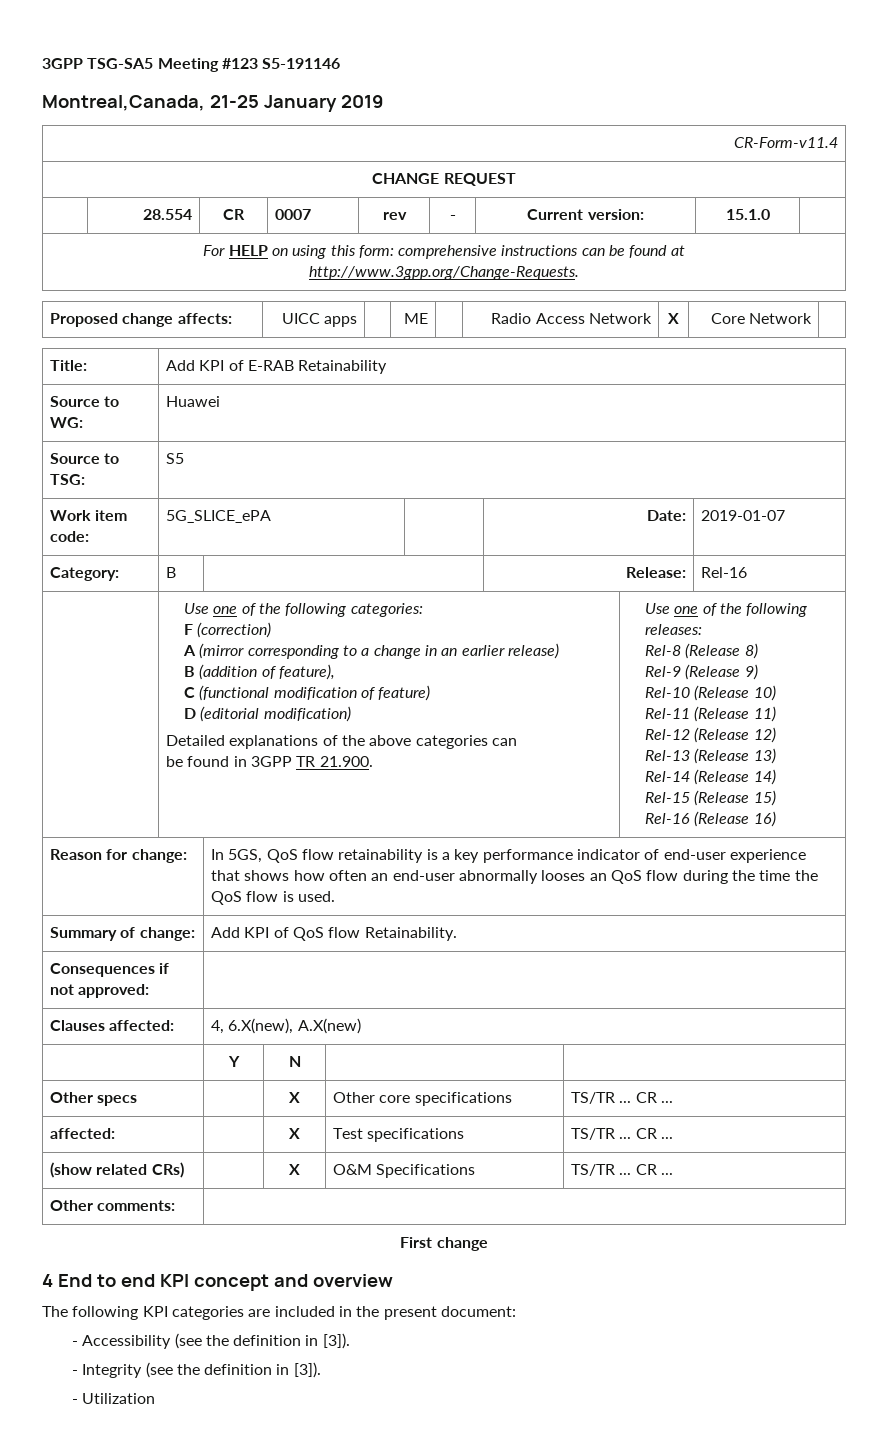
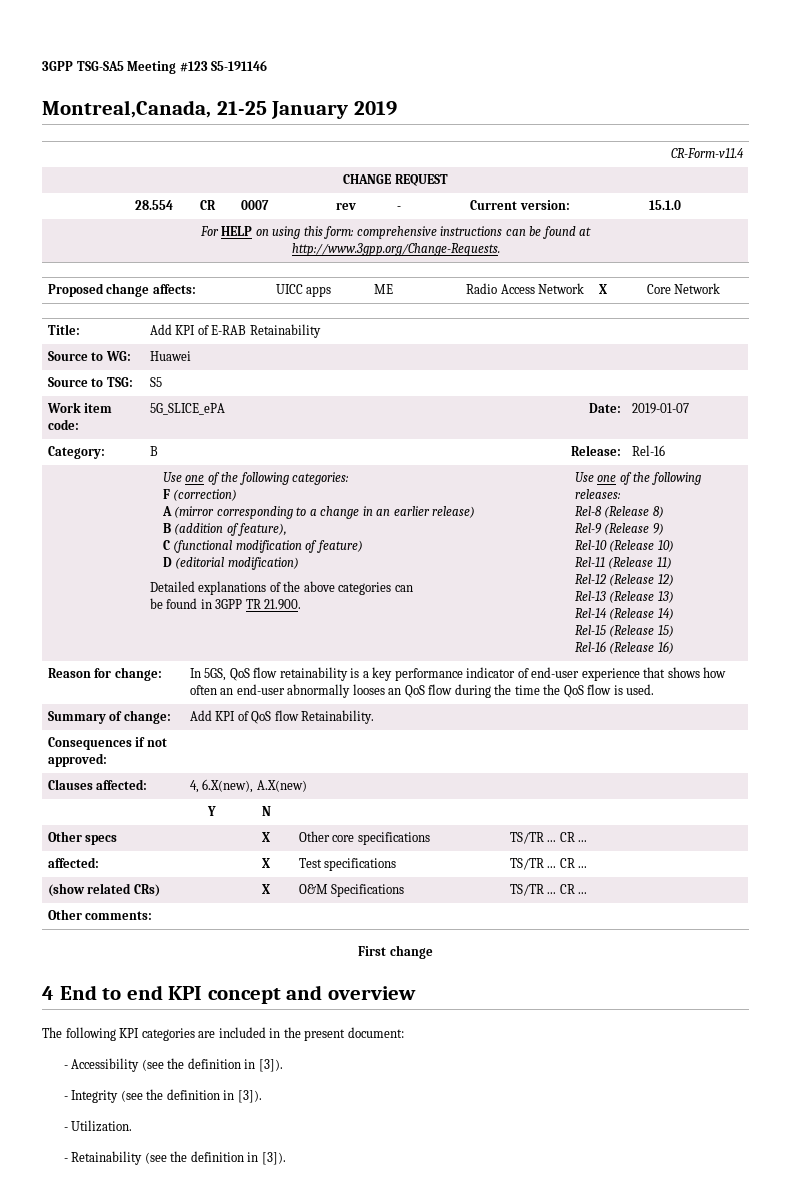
- - Utilization
+ - Utilization.
+ - Retainability (see the definition in [3]).

